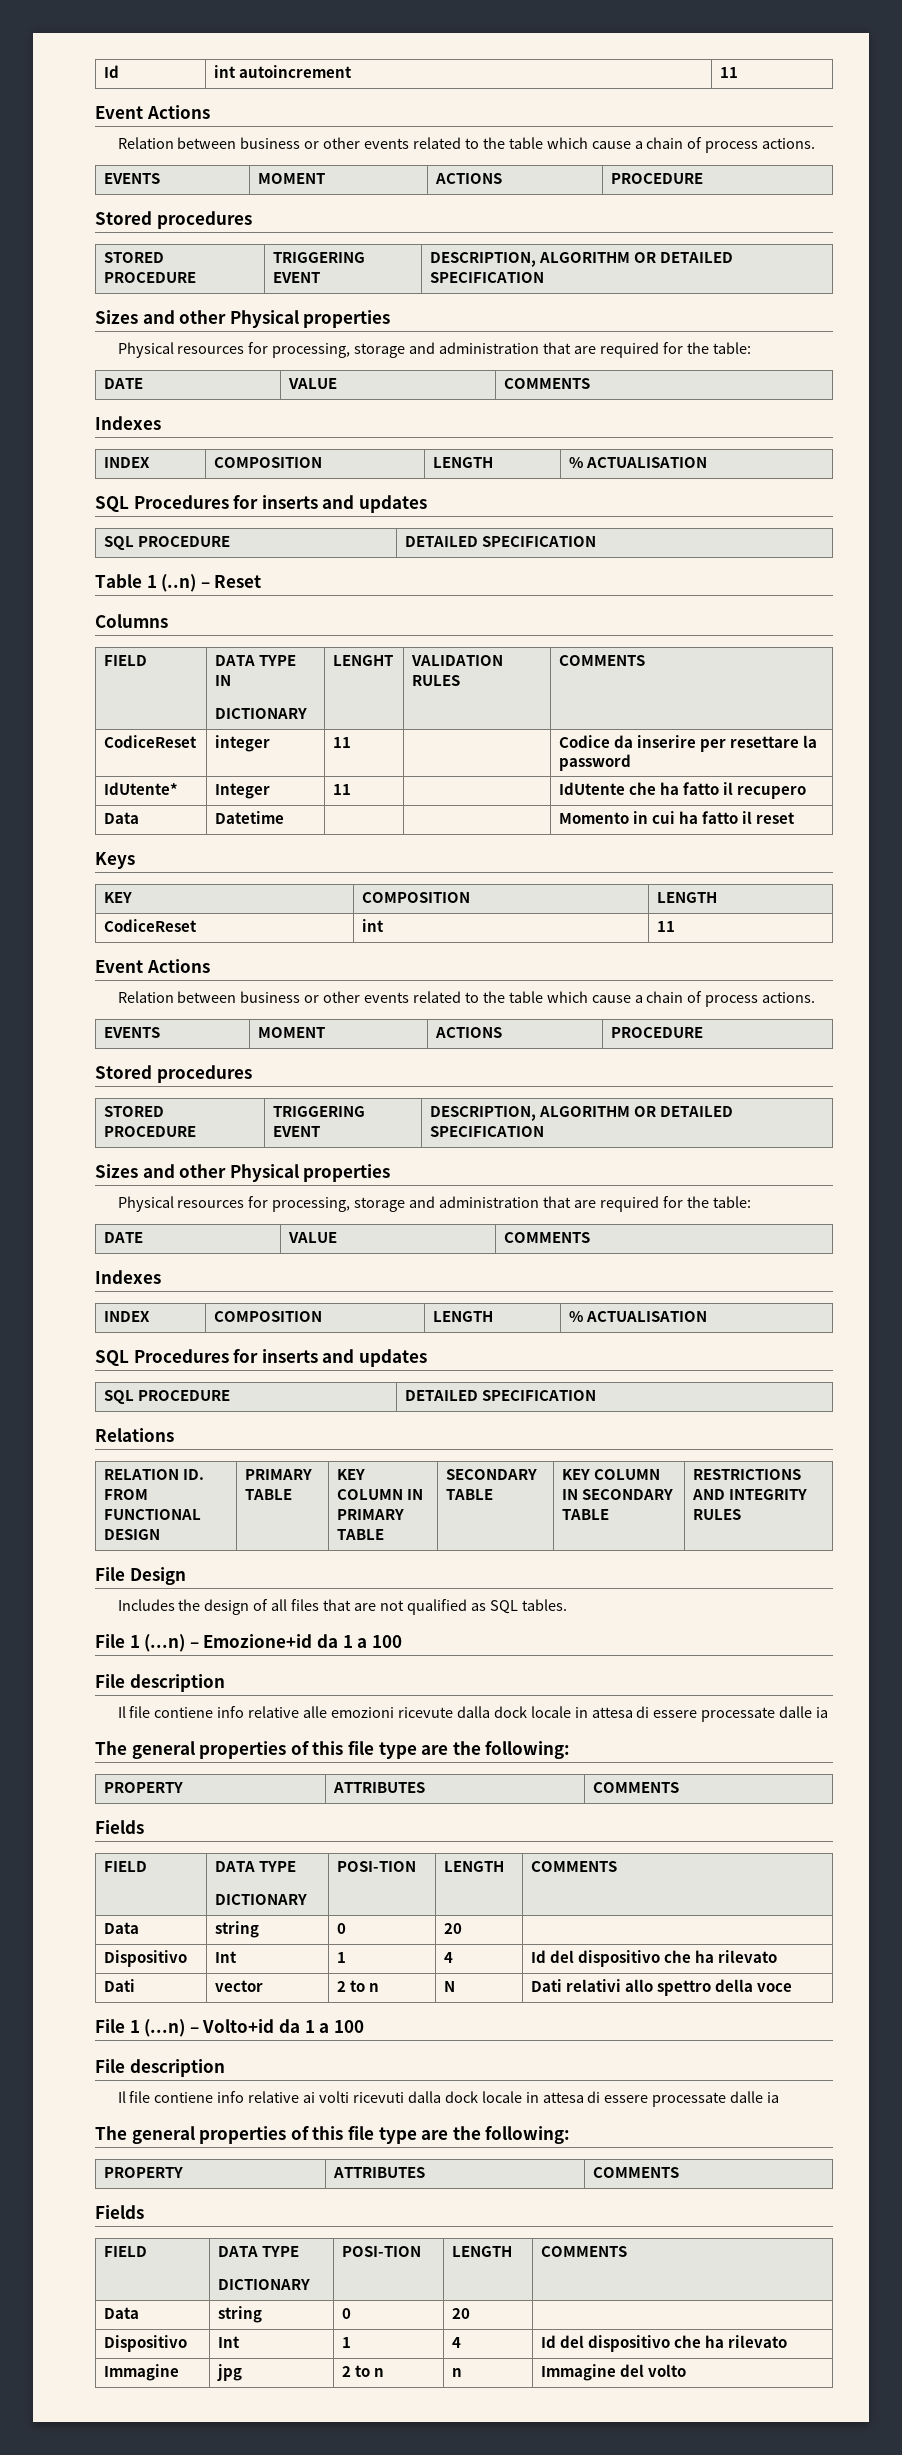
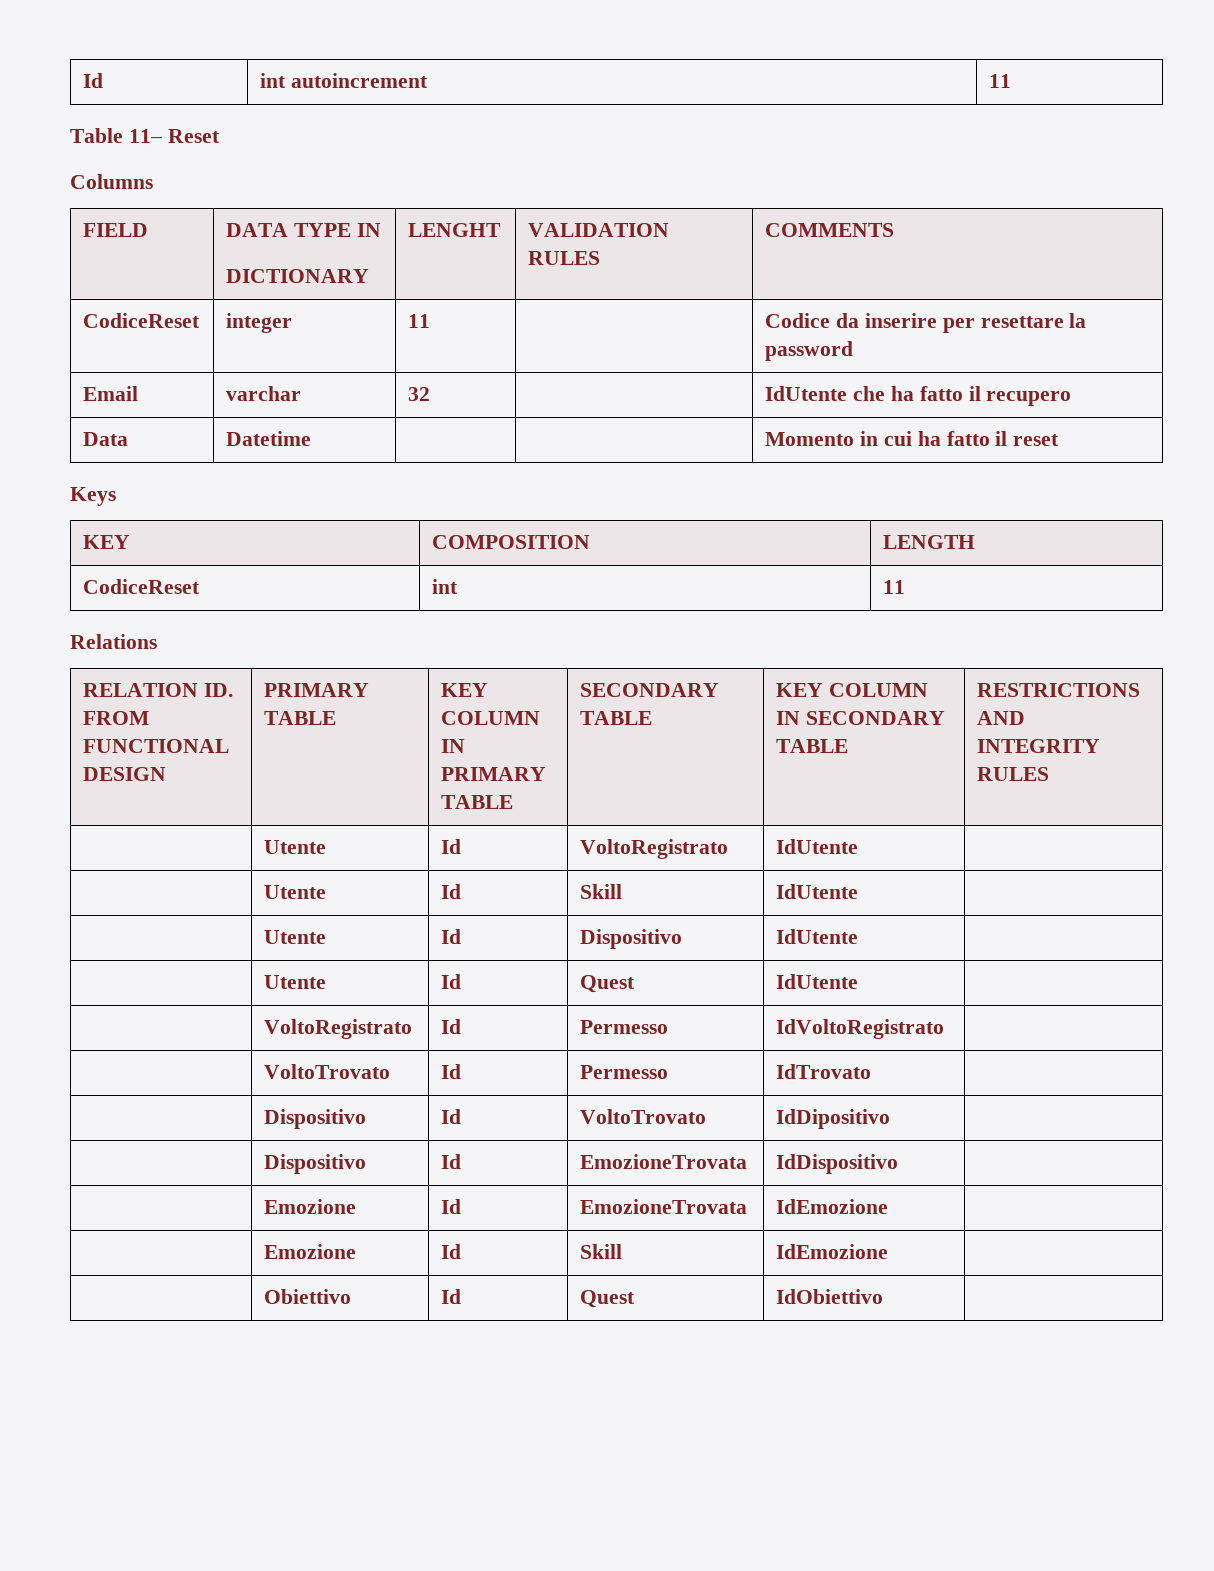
  Id | int autoincrement | 11
- Event Actions
- Relation between business or other events related to the table which cause a chain of process actions.
- EVENTS | MOMENT | ACTIONS | PROCEDURE
- Stored procedures
- STORED PROCEDURE | TRIGGERING EVENT | DESCRIPTION, ALGORITHM OR DETAILED SPECIFICATION
- Sizes and other Physical properties
- Physical resources for processing, storage and administration that are required for the table:
- DATE | VALUE | COMMENTS
- Indexes
- INDEX | COMPOSITION | LENGTH | % ACTUALISATION
- SQL Procedures for inserts and updates
- SQL PROCEDURE | DETAILED SPECIFICATION
- Table 1 (..n) – Reset
+ Table 11– Reset
- IdUtente* | Integer | 11 | | IdUtente che ha fatto il recupero
+ Email | varchar | 32 | | IdUtente che ha fatto il recupero
  CodiceReset | int | 11
- Event Actions
- Relation between business or other events related to the table which cause a chain of process actions.
- EVENTS | MOMENT | ACTIONS | PROCEDURE
- Stored procedures
- STORED PROCEDURE | TRIGGERING EVENT | DESCRIPTION, ALGORITHM OR DETAILED SPECIFICATION
- Sizes and other Physical properties
- Physical resources for processing, storage and administration that are required for the table:
- DATE | VALUE | COMMENTS
- Indexes
- INDEX | COMPOSITION | LENGTH | % ACTUALISATION
- SQL Procedures for inserts and updates
- SQL PROCEDURE | DETAILED SPECIFICATION
- File Design
- Includes the design of all files that are not qualified as SQL tables.
- File 1 (...n) – Emozione+id da 1 a 100
- File description
- Il file contiene info relative alle emozioni ricevute dalla dock locale in attesa di essere processate dalle ia
- The general properties of this file type are the following:
- PROPERTY | ATTRIBUTES | COMMENTS
- Fields
- FIELD | DATA TYPE
- DICTIONARY | POSI-TION | LENGTH | COMMENTS
- Data | string | 0 | 20 |
- Dispositivo | Int | 1 | 4 | Id del dispositivo che ha rilevato
- Dati | vector | 2 to n | N | Dati relativi allo spettro della voce
- File 1 (...n) – Volto+id da 1 a 100
- File description
- Il file contiene info relative ai volti ricevuti dalla dock locale in attesa di essere processate dalle ia
- The general properties of this file type are the following:
- PROPERTY | ATTRIBUTES | COMMENTS
- Fields
- FIELD | DATA TYPE
- DICTIONARY | POSI-TION | LENGTH | COMMENTS
- Data | string | 0 | 20 |
- Dispositivo | Int | 1 | 4 | Id del dispositivo che ha rilevato
- Immagine | jpg | 2 to n | n | Immagine del volto
+ | Utente | Id | VoltoRegistrato | IdUtente |
+ | Utente | Id | Skill | IdUtente |
+ | Utente | Id | Dispositivo | IdUtente |
+ | Utente | Id | Quest | IdUtente |
+ | VoltoRegistrato | Id | Permesso | IdVoltoRegistrato |
+ | VoltoTrovato | Id | Permesso | IdTrovato |
+ | Dispositivo | Id | VoltoTrovato | IdDipositivo |
+ | Dispositivo | Id | EmozioneTrovata | IdDispositivo |
+ | Emozione | Id | EmozioneTrovata | IdEmozione |
+ | Emozione | Id | Skill | IdEmozione |
+ | Obiettivo | Id | Quest | IdObiettivo |

